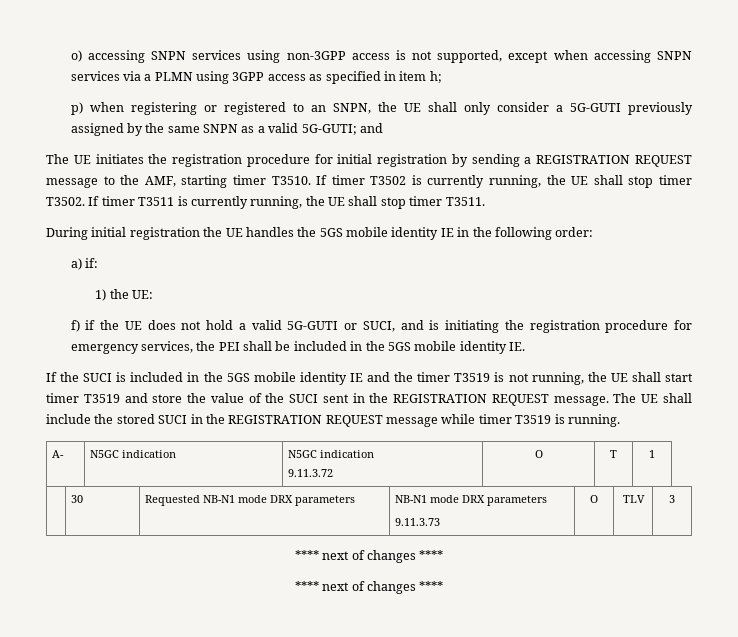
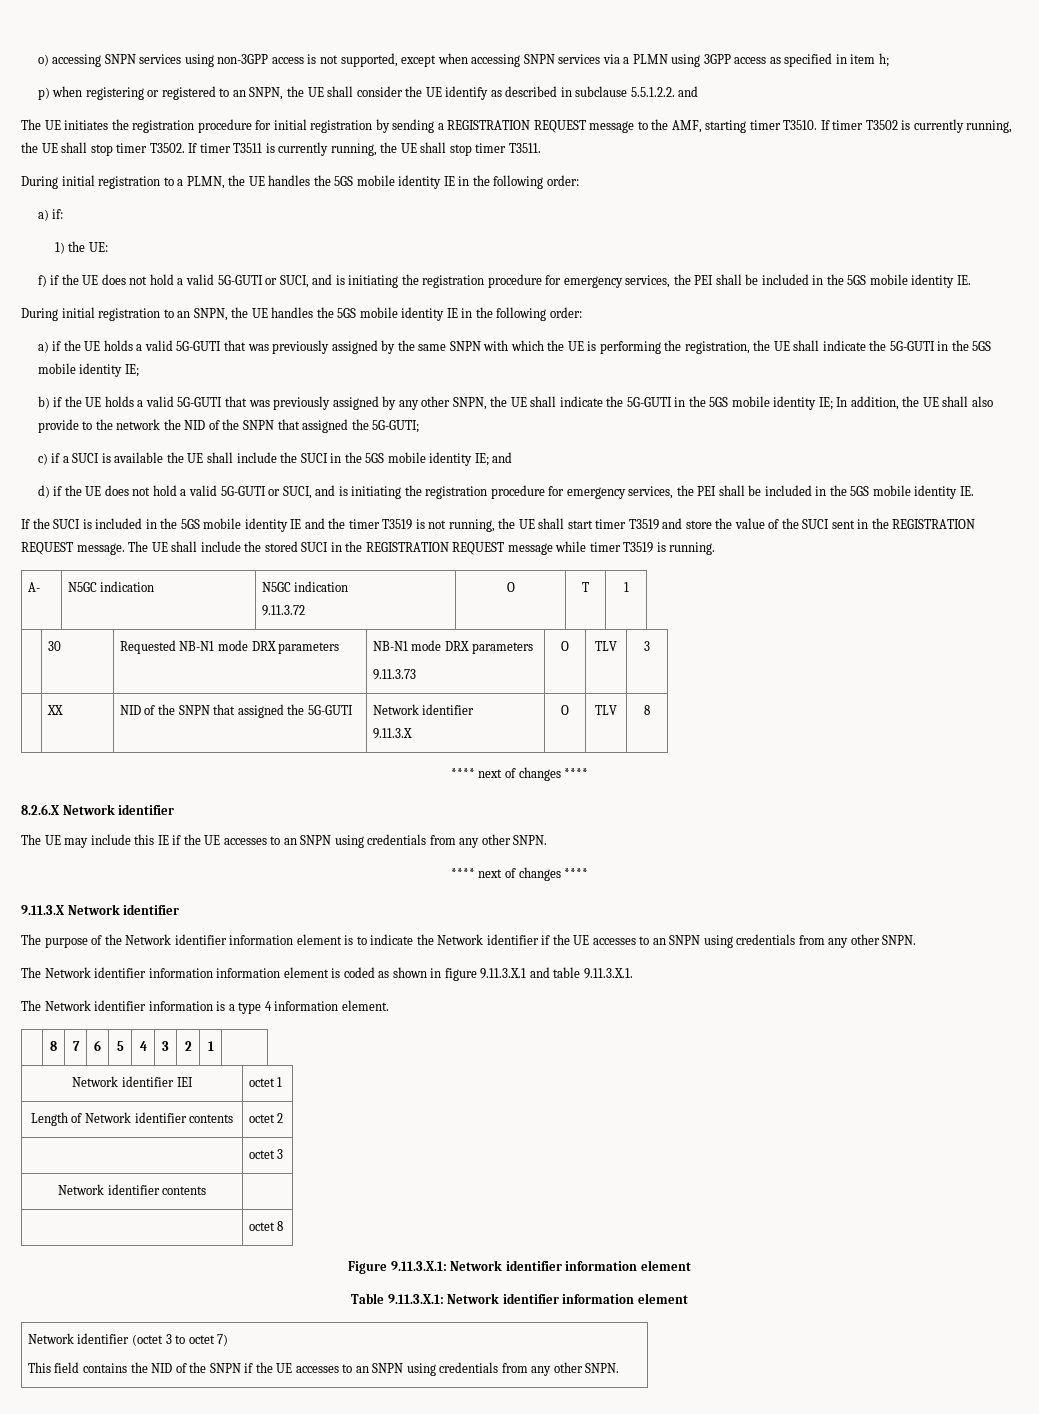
- p) when registering or registered to an SNPN, the UE shall only consider a 5G-GUTI previously assigned by the same SNPN as a valid 5G-GUTI; and
+ p) when registering or registered to an SNPN, the UE shall consider the UE identify as described in subclause 5.5.1.2.2. and
- During initial registration the UE handles the 5GS mobile identity IE in the following order:
+ During initial registration to a PLMN, the UE handles the 5GS mobile identity IE in the following order:
+ During initial registration to an SNPN, the UE handles the 5GS mobile identity IE in the following order:
+ a) if the UE holds a valid 5G-GUTI that was previously assigned by the same SNPN with which the UE is performing the registration, the UE shall indicate the 5G-GUTI in the 5GS mobile identity IE;
+ b) if the UE holds a valid 5G-GUTI that was previously assigned by any other SNPN, the UE shall indicate the 5G-GUTI in the 5GS mobile identity IE; In addition, the UE shall also provide to the network the NID of the SNPN that assigned the 5G-GUTI;
+ c) if a SUCI is available the UE shall include the SUCI in the 5GS mobile identity IE; and
+ d) if the UE does not hold a valid 5G-GUTI or SUCI, and is initiating the registration procedure for emergency services, the PEI shall be included in the 5GS mobile identity IE.
  | 30 | Requested NB-N1 mode DRX parameters | NB-N1 mode DRX parameters
  9.11.3.73 | O | TLV | 3
+ | XX | NID of the SNPN that assigned the 5G-GUTI | Network identifier
+ 9.11.3.X | O | TLV | 8
  **** next of changes ****
+ 8.2.6.X Network identifier
+ The UE may include this IE if the UE accesses to an SNPN using credentials from any other SNPN.
  **** next of changes ****
+ 9.11.3.X Network identifier
+ The purpose of the Network identifier information element is to indicate the Network identifier if the UE accesses to an SNPN using credentials from any other SNPN.
+ The Network identifier information information element is coded as shown in figure 9.11.3.X.1 and table 9.11.3.X.1.
+ The Network identifier information is a type 4 information element.
+ | 8 | 7 | 6 | 5 | 4 | 3 | 2 | 1 |
+ Network identifier IEI | octet 1
+ Length of Network identifier contents | octet 2
+ | octet 3
+ Network identifier contents |
+ | octet 8
+ Figure 9.11.3.X.1: Network identifier information element
+ Table 9.11.3.X.1: Network identifier information element
+ Network identifier (octet 3 to octet 7)
+ This field contains the NID of the SNPN if the UE accesses to an SNPN using credentials from any other SNPN.

